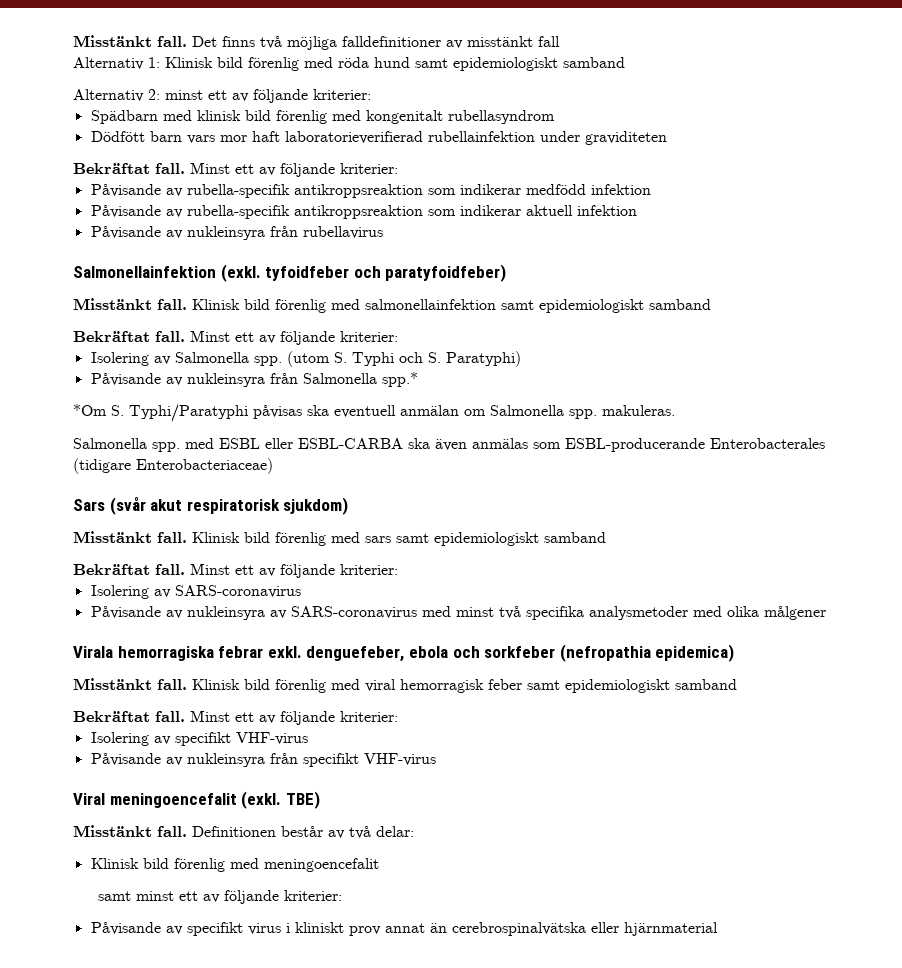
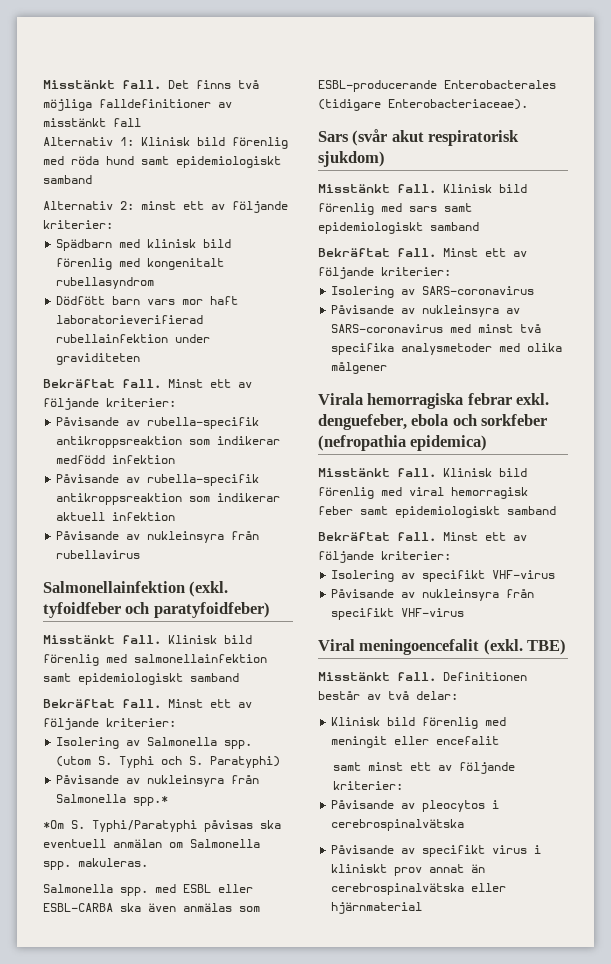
- Salmonella spp. med ESBL eller ESBL-CARBA ska även anmälas som ESBL-producerande Enterobacterales (tidigare Enterobacteriaceae)
+ Salmonella spp. med ESBL eller ESBL-CARBA ska även anmälas som ESBL-producerande Enterobacterales (tidigare Enterobacteriaceae).
- Klinisk bild förenlig med meningoencefalit
+ Klinisk bild förenlig med meningit eller encefalit
+ Påvisande av pleocytos i cerebrospinalvätska

